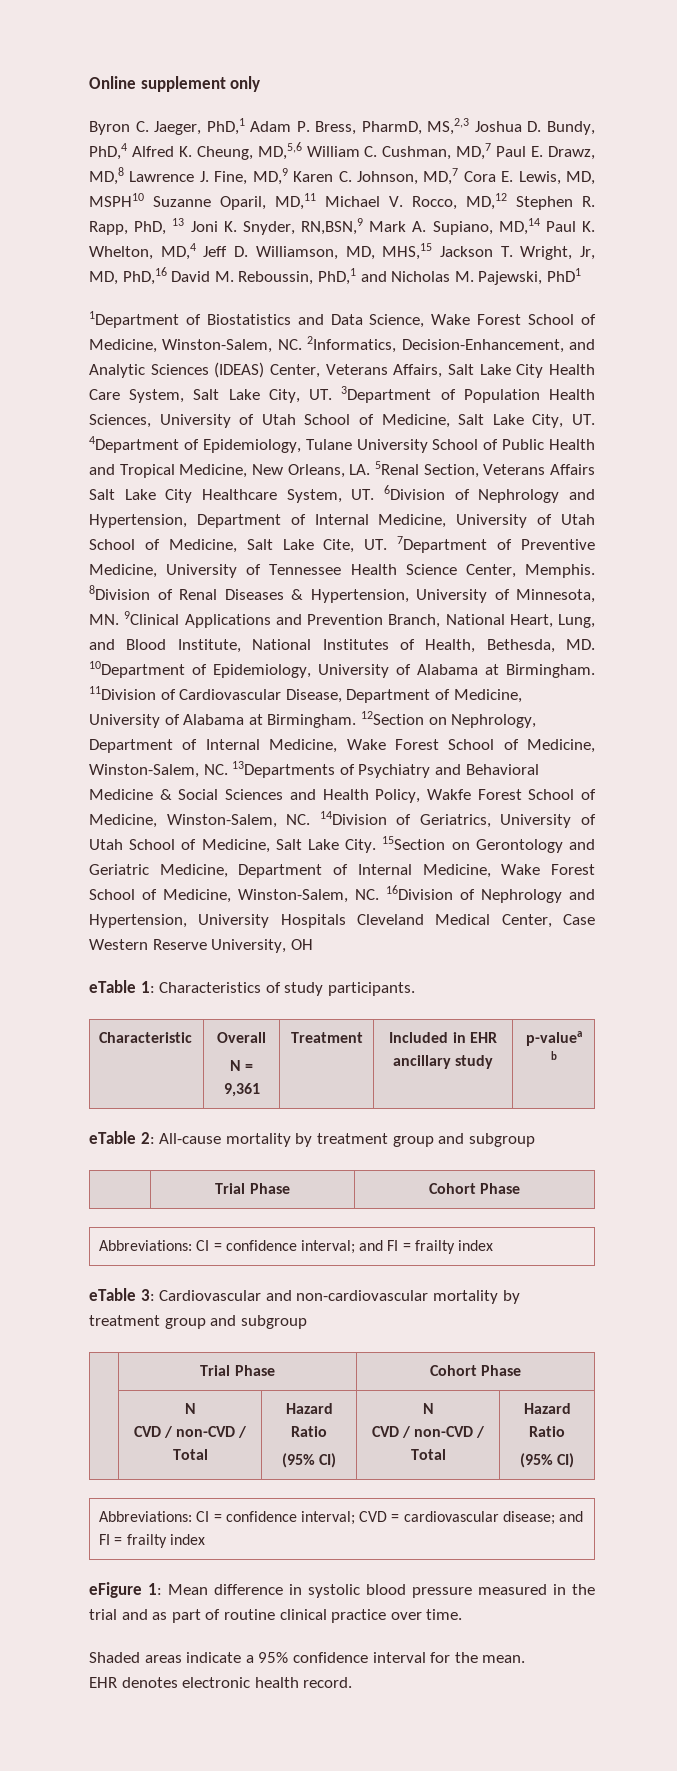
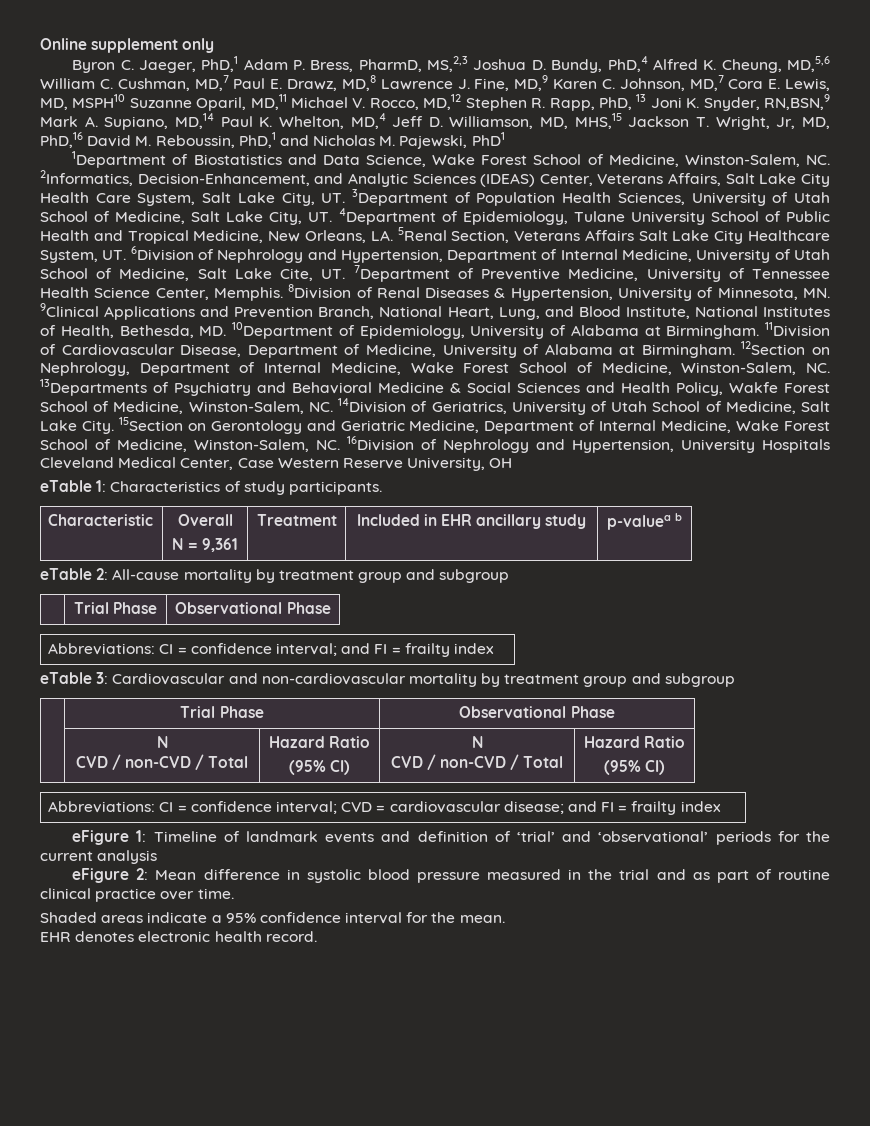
  eTable 2: All-cause mortality by treatment group and subgroup
- | Trial Phase | Cohort Phase
+ | Trial Phase | Observational Phase
  eTable 3: Cardiovascular and non-cardiovascular mortality by treatment group and subgroup
- | Trial Phase | Cohort Phase
+ | Trial Phase | Observational Phase
- eFigure 1: Mean difference in systolic blood pressure measured in the trial and as part of routine clinical practice over time.
+ eFigure 1: Timeline of landmark events and definition of ‘trial’ and ‘observational’ periods for the current analysis
+ eFigure 2: Mean difference in systolic blood pressure measured in the trial and as part of routine clinical practice over time.

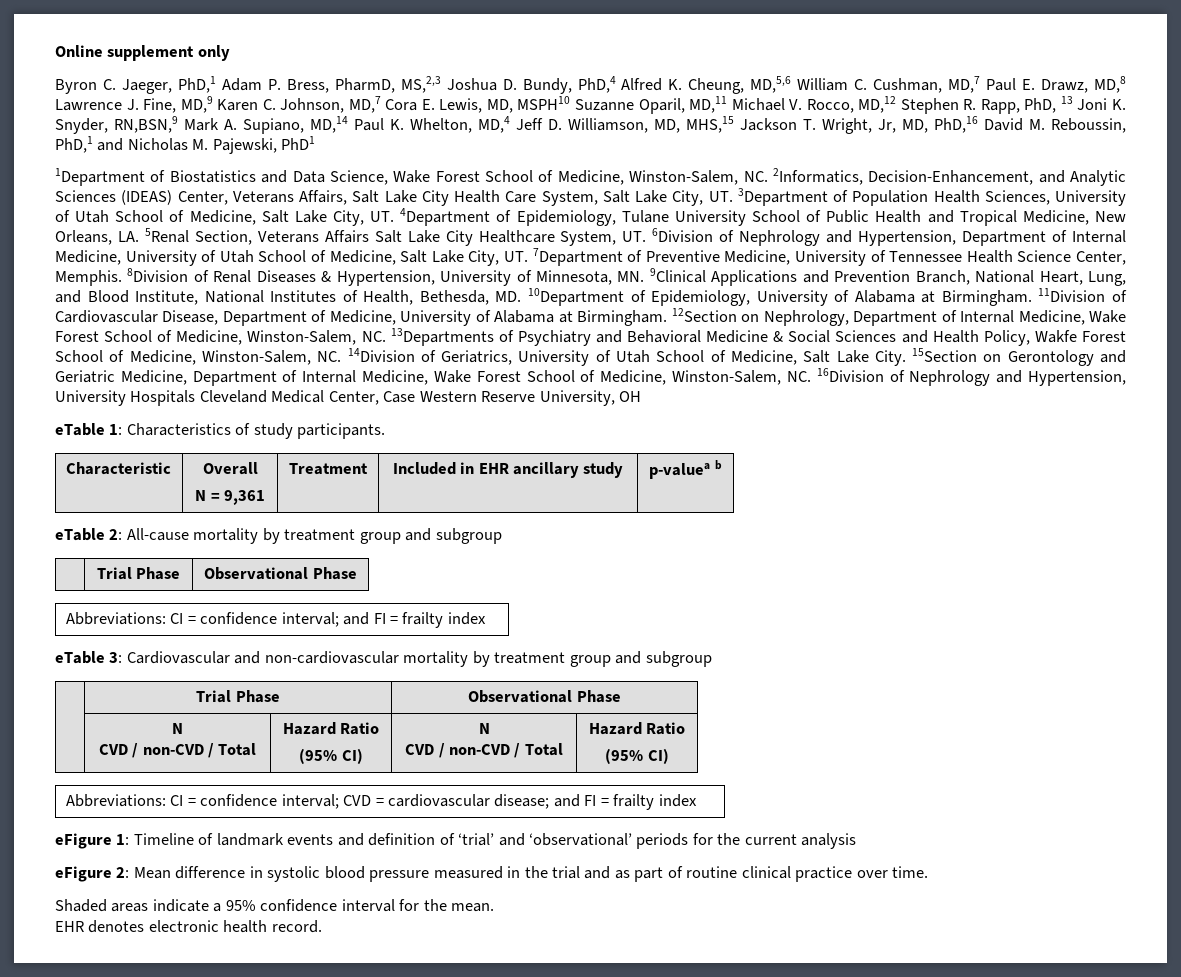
- 1Department of Biostatistics and Data Science, Wake Forest School of Medicine, Winston-Salem, NC. 2Informatics, Decision-Enhancement, and Analytic Sciences (IDEAS) Center, Veterans Affairs, Salt Lake City Health Care System, Salt Lake City, UT. 3Department of Population Health Sciences, University of Utah School of Medicine, Salt Lake City, UT. 4Department of Epidemiology, Tulane University School of Public Health and Tropical Medicine, New Orleans, LA. 5Renal Section, Veterans Affairs Salt Lake City Healthcare System, UT. 6Division of Nephrology and Hypertension, Department of Internal Medicine, University of Utah School of Medicine, Salt Lake Cite, UT. 7Department of Preventive Medicine, University of Tennessee Health Science Center, Memphis.
+ 1Department of Biostatistics and Data Science, Wake Forest School of Medicine, Winston-Salem, NC. 2Informatics, Decision-Enhancement, and Analytic Sciences (IDEAS) Center, Veterans Affairs, Salt Lake City Health Care System, Salt Lake City, UT. 3Department of Population Health Sciences, University of Utah School of Medicine, Salt Lake City, UT. 4Department of Epidemiology, Tulane University School of Public Health and Tropical Medicine, New Orleans, LA. 5Renal Section, Veterans Affairs Salt Lake City Healthcare System, UT. 6Division of Nephrology and Hypertension, Department of Internal Medicine, University of Utah School of Medicine, Salt Lake City, UT. 7Department of Preventive Medicine, University of Tennessee Health Science Center, Memphis.

